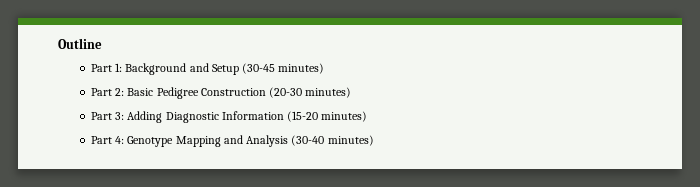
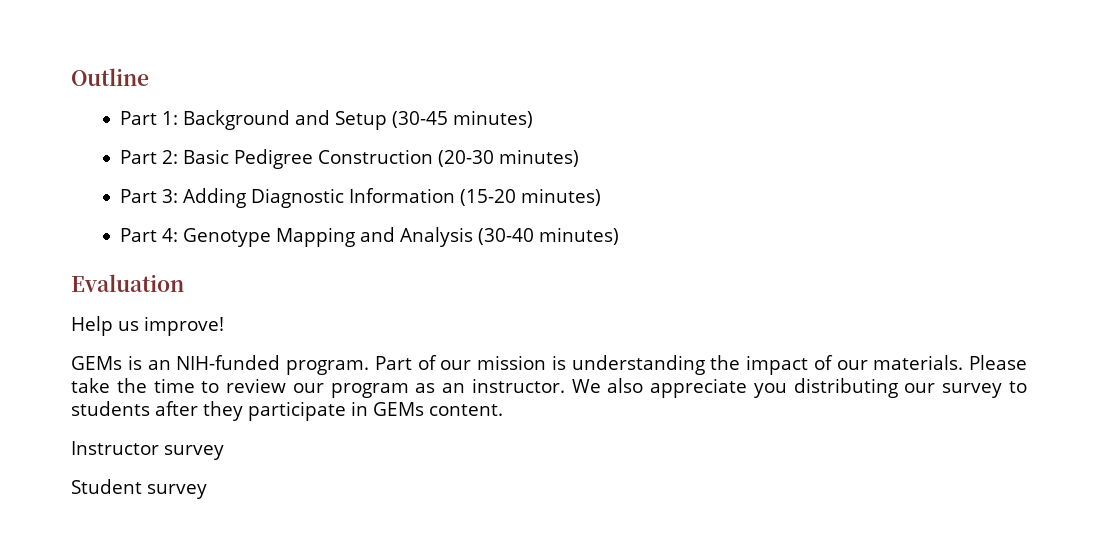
+ Evaluation
+ Help us improve!
+ GEMs is an NIH-funded program. Part of our mission is understanding the impact of our materials. Please take the time to review our program as an instructor. We also appreciate you distributing our survey to students after they participate in GEMs content.
+ Instructor survey
+ Student survey

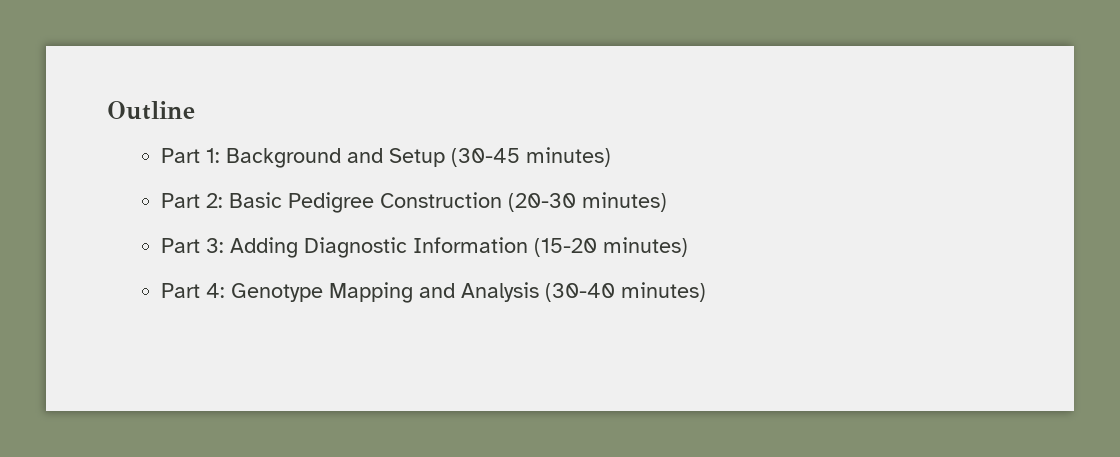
- Evaluation
- Help us improve!
- GEMs is an NIH-funded program. Part of our mission is understanding the impact of our materials. Please take the time to review our program as an instructor. We also appreciate you distributing our survey to students after they participate in GEMs content.
- Instructor survey
- Student survey

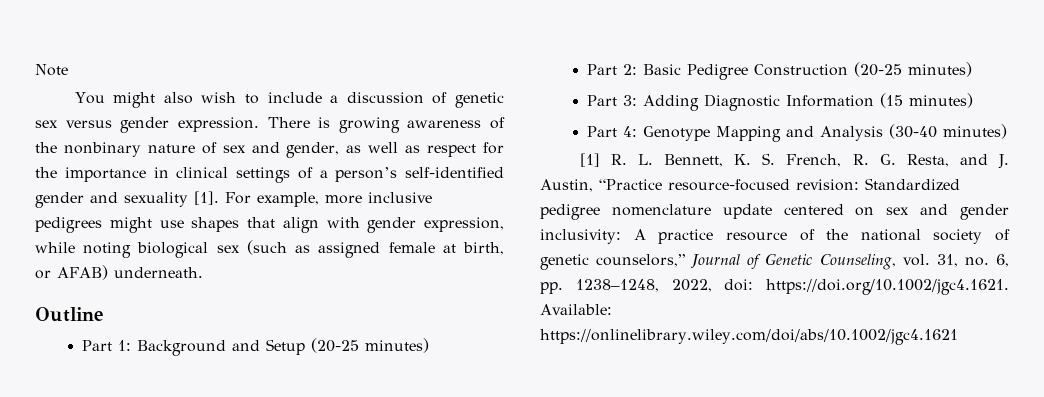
+ Note
+ You might also wish to include a discussion of genetic sex versus gender expression. There is growing awareness of the nonbinary nature of sex and gender, as well as respect for the importance in clinical settings of a person’s self-identified gender and sexuality [1]. For example, more inclusive pedigrees might use shapes that align with gender expression, while noting biological sex (such as assigned female at birth, or AFAB) underneath.
- Part 1: Background and Setup (30-45 minutes)
+ Part 1: Background and Setup (20-25 minutes)
- Part 2: Basic Pedigree Construction (20-30 minutes)
+ Part 2: Basic Pedigree Construction (20-25 minutes)
- Part 3: Adding Diagnostic Information (15-20 minutes)
+ Part 3: Adding Diagnostic Information (15 minutes)
+ [1] R. L. Bennett, K. S. French, R. G. Resta, and J. Austin, “Practice resource-focused revision: Standardized pedigree nomenclature update centered on sex and gender inclusivity: A practice resource of the national society of genetic counselors,” Journal of Genetic Counseling, vol. 31, no. 6, pp. 1238–1248, 2022, doi: https://doi.org/10.1002/jgc4.1621. Available: https://onlinelibrary.wiley.com/doi/abs/10.1002/jgc4.1621

